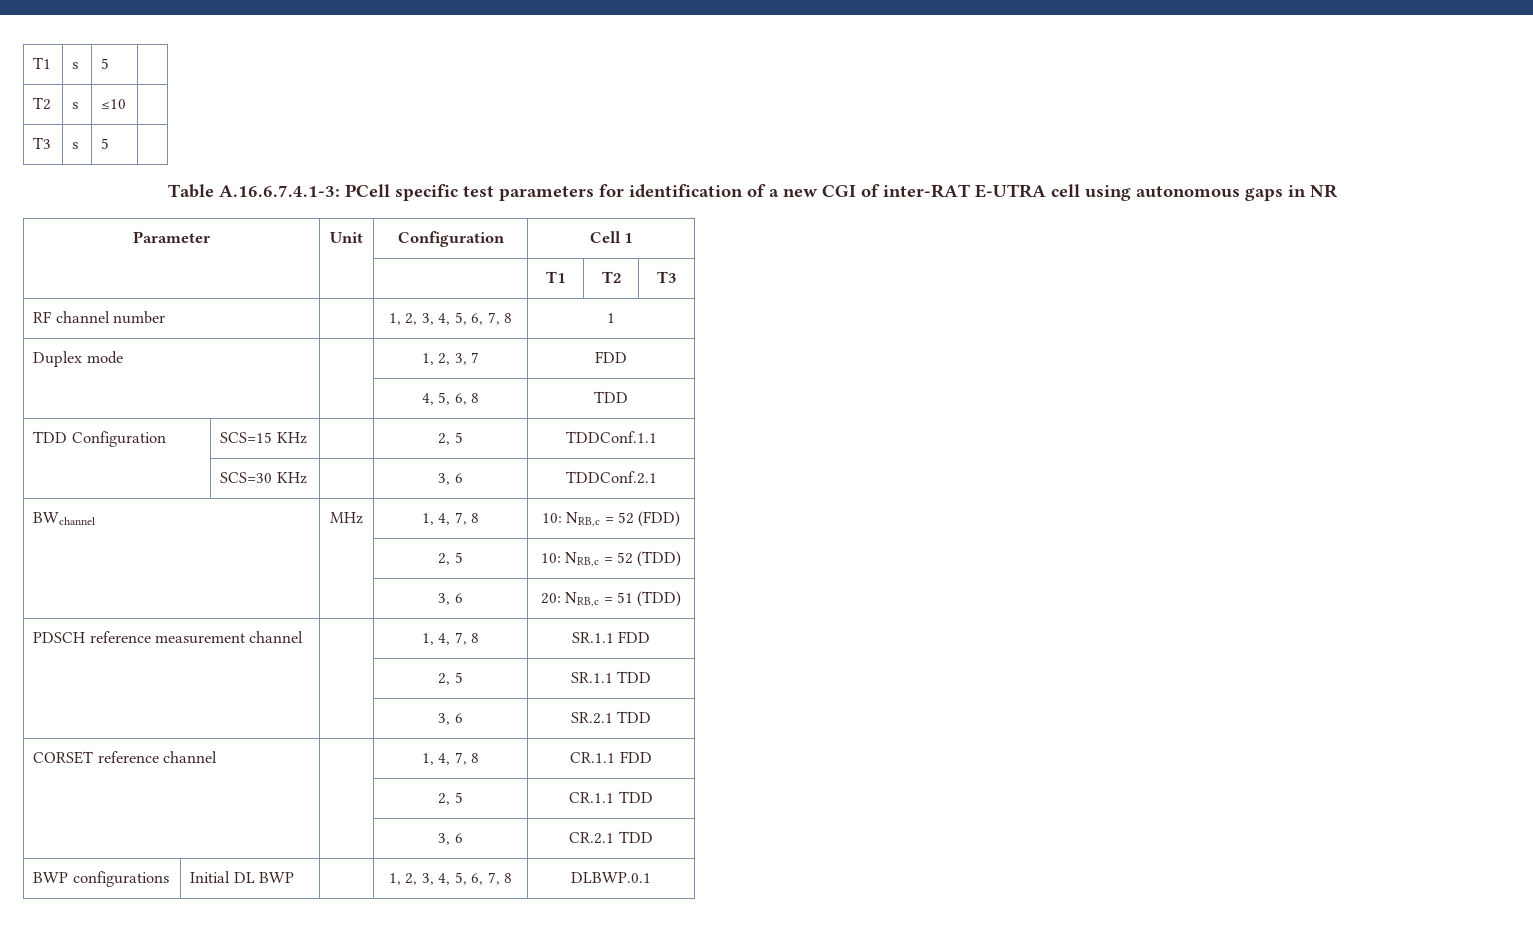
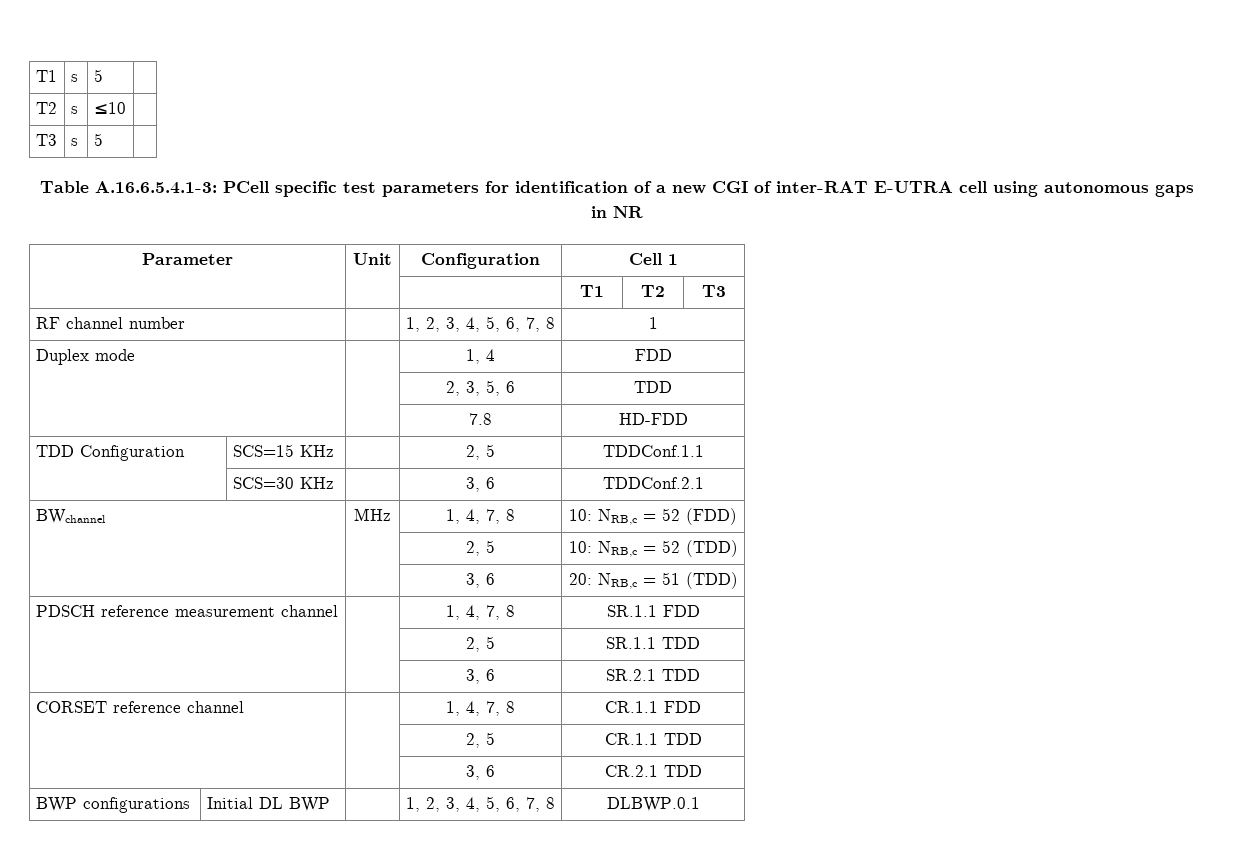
- Table A.16.6.7.4.1-3: PCell specific test parameters for identification of a new CGI of inter-RAT E-UTRA cell using autonomous gaps in NR
+ Table A.16.6.5.4.1-3: PCell specific test parameters for identification of a new CGI of inter-RAT E-UTRA cell using autonomous gaps in NR
- Duplex mode | | 1, 2, 3, 7 | FDD
- | | 4, 5, 6, 8 | TDD
+ Duplex mode | | 1, 4 | FDD
+ | | 2, 3, 5, 6 | TDD
+ | | 7.8 | HD-FDD

